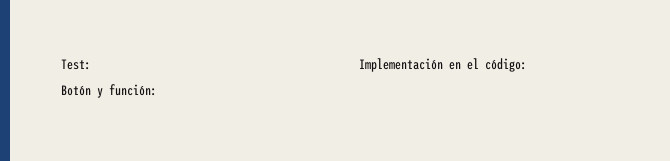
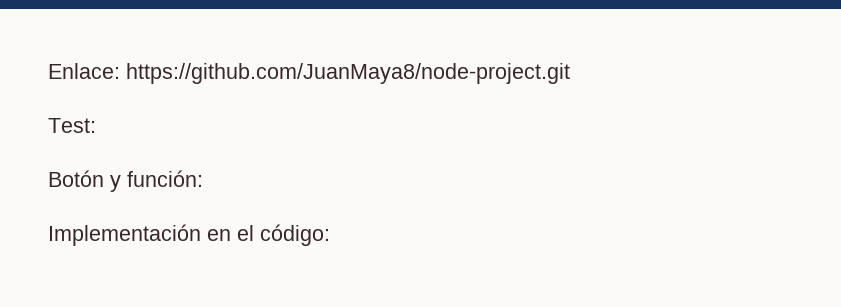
+ Enlace: https://github.com/JuanMaya8/node-project.git

